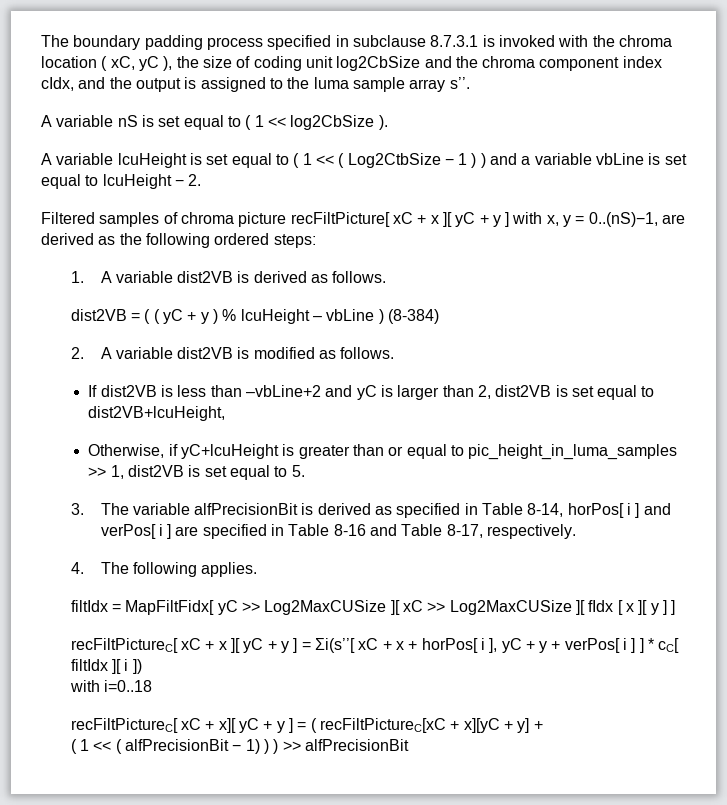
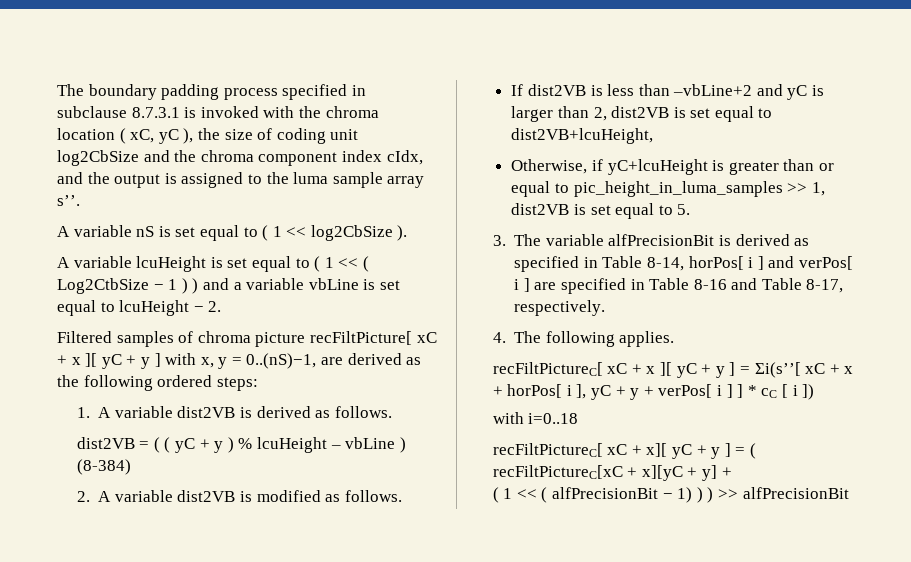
- filtIdx = MapFiltFidx[ yC >> Log2MaxCUSize ][ xC >> Log2MaxCUSize ][ fIdx [ x ][ y ] ]
- recFiltPictureC[ xC + x ][ yC + y ] = Σi(s’’[ xC + x + horPos[ i ], yC + y + verPos[ i ] ] * cC[ filtIdx ][ i ])
+ recFiltPictureC[ xC + x ][ yC + y ] = Σi(s’’[ xC + x + horPos[ i ], yC + y + verPos[ i ] ] * cC [ i ])

